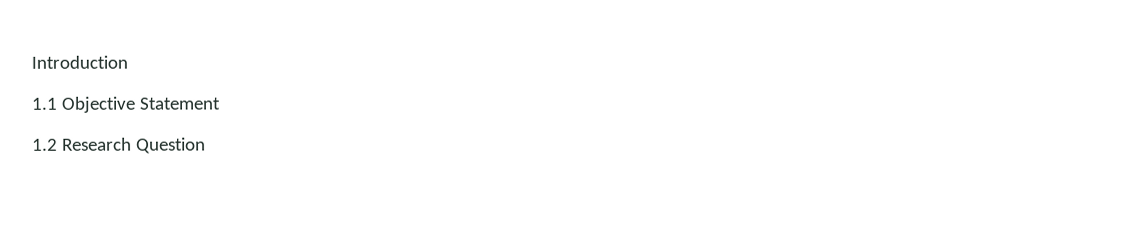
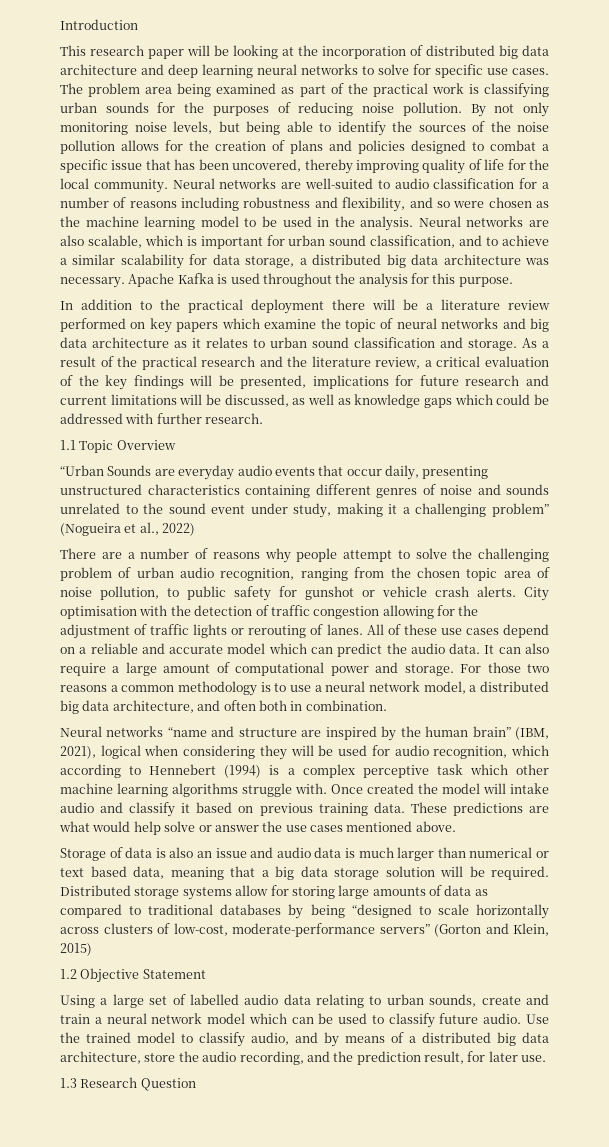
- 1.1 Objective Statement
- 1.2 Research Question
+ This research paper will be looking at the incorporation of distributed big data architecture and deep learning neural networks to solve for specific use cases. The problem area being examined as part of the practical work is classifying urban sounds for the purposes of reducing noise pollution. By not only monitoring noise levels, but being able to identify the sources of the noise pollution allows for the creation of plans and policies designed to combat a specific issue that has been uncovered, thereby improving quality of life for the local community. Neural networks are well-suited to audio classification for a number of reasons including robustness and flexibility, and so were chosen as the machine learning model to be used in the analysis. Neural networks are also scalable, which is important for urban sound classification, and to achieve a similar scalability for data storage, a distributed big data architecture was necessary. Apache Kafka is used throughout the analysis for this purpose.
+ In addition to the practical deployment there will be a literature review performed on key papers which examine the topic of neural networks and big data architecture as it relates to urban sound classification and storage. As a result of the practical research and the literature review, a critical evaluation of the key findings will be presented, implications for future research and current limitations will be discussed, as well as knowledge gaps which could be addressed with further research.
+ 1.1 Topic Overview
+ “Urban Sounds are everyday audio events that occur daily, presenting unstructured characteristics containing different genres of noise and sounds unrelated to the sound event under study, making it a challenging problem” (Nogueira et al., 2022)
+ There are a number of reasons why people attempt to solve the challenging problem of urban audio recognition, ranging from the chosen topic area of noise pollution, to public safety for gunshot or vehicle crash alerts. City optimisation with the detection of traffic congestion allowing for the adjustment of traffic lights or rerouting of lanes. All of these use cases depend on a reliable and accurate model which can predict the audio data. It can also require a large amount of computational power and storage. For those two reasons a common methodology is to use a neural network model, a distributed big data architecture, and often both in combination.
+ Neural networks “name and structure are inspired by the human brain” (IBM, 2021), logical when considering they will be used for audio recognition, which according to Hennebert (1994) is a complex perceptive task which other machine learning algorithms struggle with. Once created the model will intake audio and classify it based on previous training data. These predictions are what would help solve or answer the use cases mentioned above.
+ Storage of data is also an issue and audio data is much larger than numerical or text based data, meaning that a big data storage solution will be required. Distributed storage systems allow for storing large amounts of data as compared to traditional databases by being “designed to scale horizontally across clusters of low-cost, moderate-performance servers” (Gorton and Klein, 2015)
+ 1.2 Objective Statement
+ Using a large set of labelled audio data relating to urban sounds, create and train a neural network model which can be used to classify future audio. Use the trained model to classify audio, and by means of a distributed big data architecture, store the audio recording, and the prediction result, for later use.
+ 1.3 Research Question

